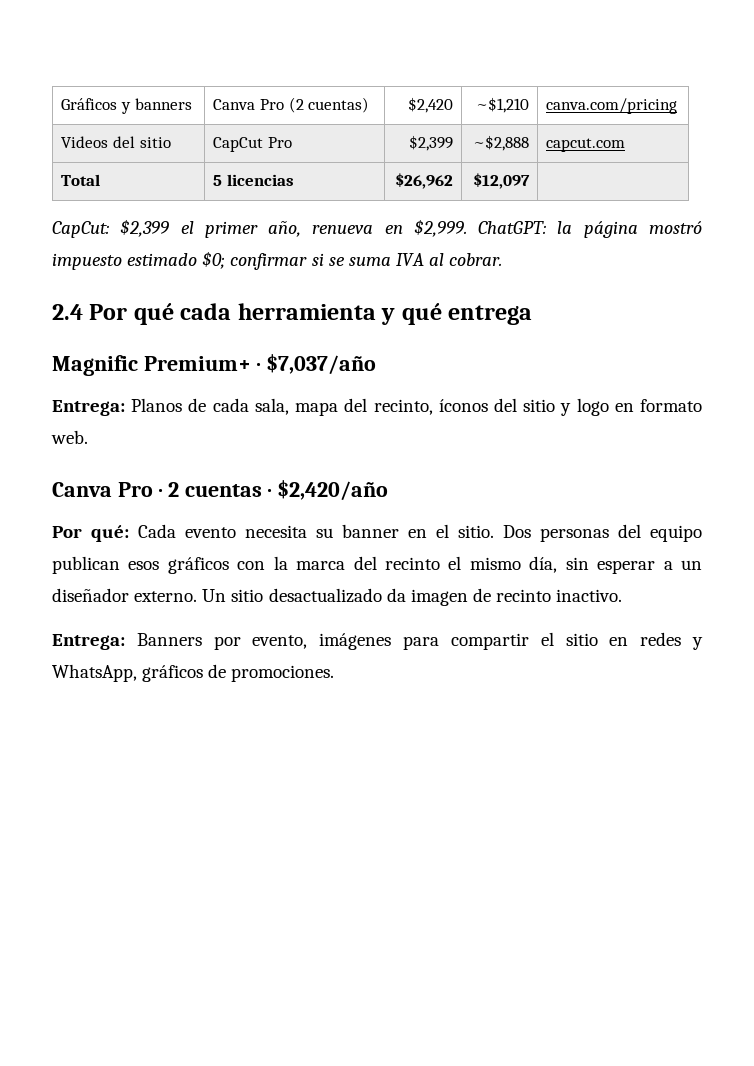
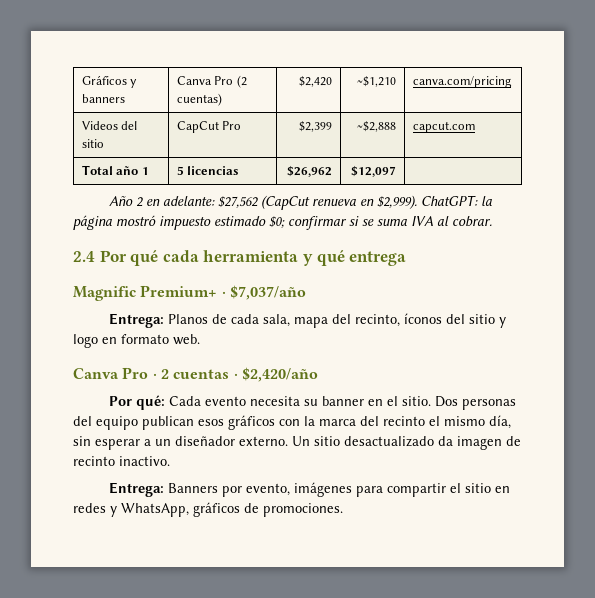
- Total | 5 licencias | $26,962 | $12,097 |
+ Total año 1 | 5 licencias | $26,962 | $12,097 |
- CapCut: $2,399 el primer año, renueva en $2,999.
+ Año 2 en adelante: $27,562 (CapCut renueva en $2,999).

